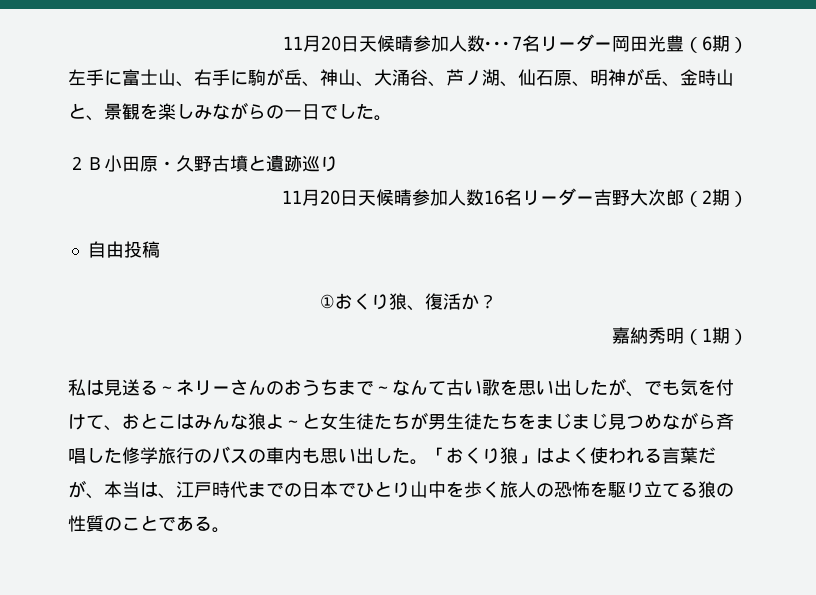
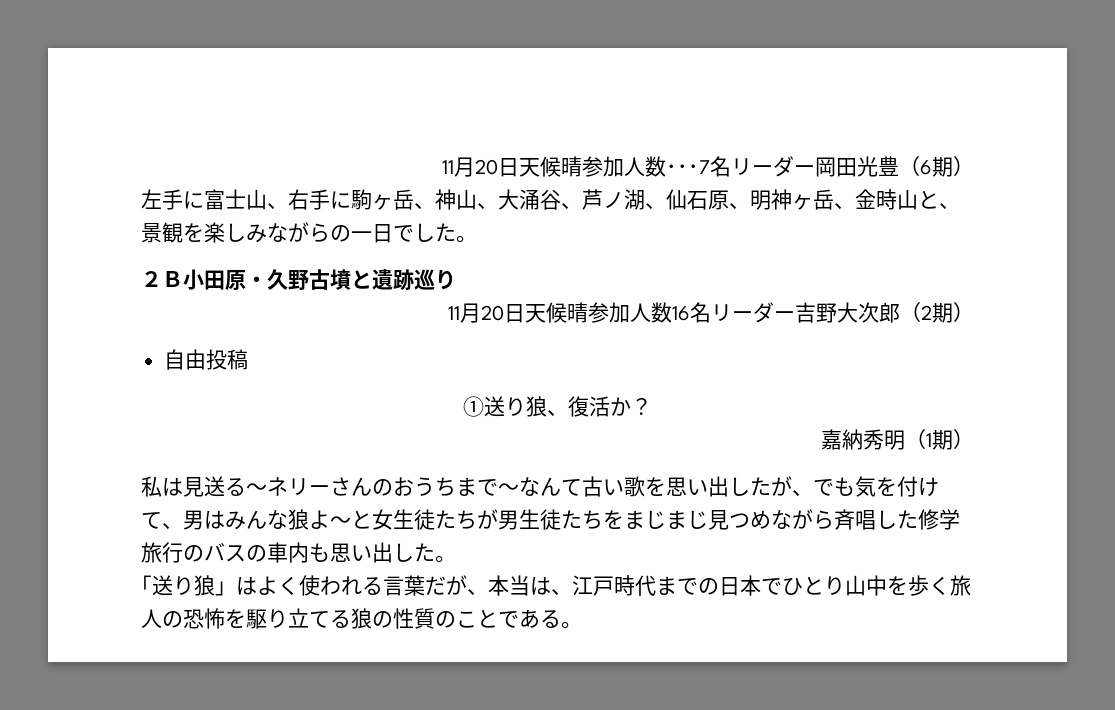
- 左手に富士山、右手に駒が岳、神山、大涌谷、芦ノ湖、仙石原、明神が岳、金時山と、景観を楽しみながらの一日でした。
+ 左手に富士山、右手に駒ヶ岳、神山、大涌谷、芦ノ湖、仙石原、明神ヶ岳、金時山と、景観を楽しみながらの一日でした。
- ①おくり狼、復活か？
+ ①送り狼、復活か？
- 私は見送る～ネリーさんのおうちまで～なんて古い歌を思い出したが、でも気を付けて、おとこはみんな狼よ～と女生徒たちが男生徒たちをまじまじ見つめながら斉唱した修学旅行のバスの車内も思い出した。「おくり狼」はよく使われる言葉だが、本当は、江戸時代までの日本でひとり山中を歩く旅人の恐怖を駆り立てる狼の性質のことである。
+ 私は見送る～ネリーさんのおうちまで～なんて古い歌を思い出したが、でも気を付けて、男はみんな狼よ～と女生徒たちが男生徒たちをまじまじ見つめながら斉唱した修学旅行のバスの車内も思い出した。
+ ｢送り狼」はよく使われる言葉だが、本当は、江戸時代までの日本でひとり山中を歩く旅人の恐怖を駆り立てる狼の性質のことである。

